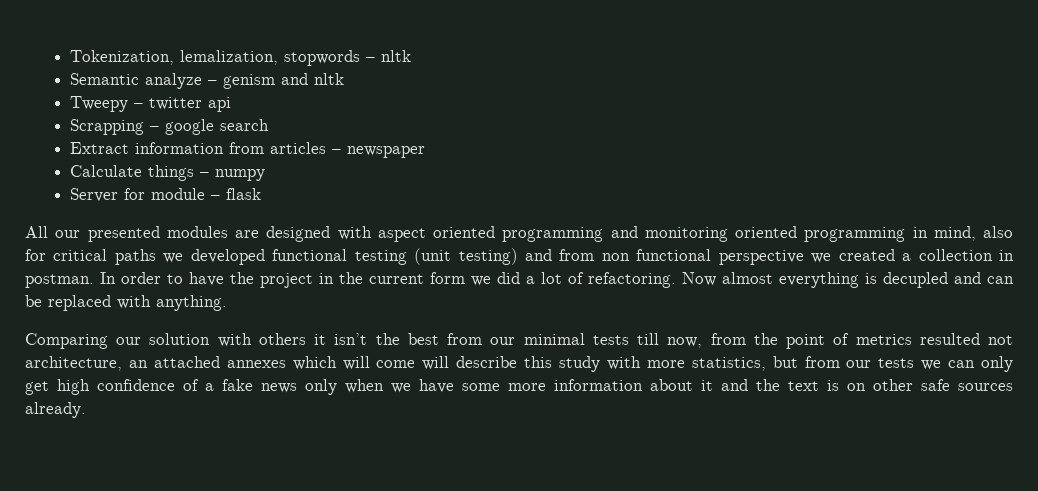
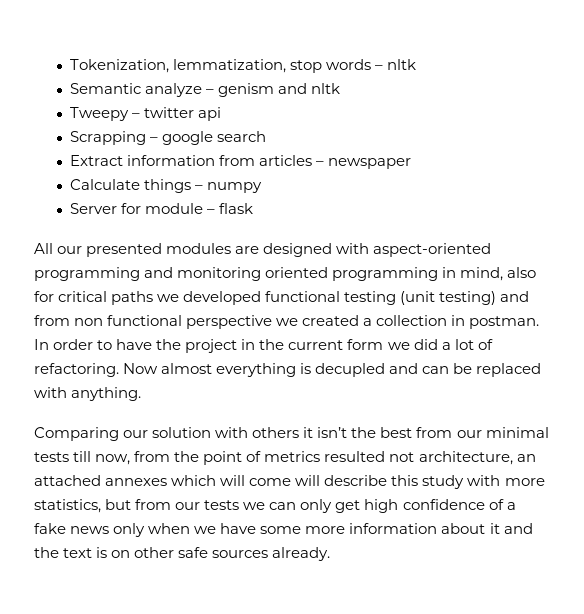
- Tokenization, lemalization, stopwords – nltk
+ Tokenization, lemmatization, stop words – nltk
- All our presented modules are designed with aspect oriented programming and monitoring oriented programming in mind, also for critical paths we developed functional testing (unit testing) and from non functional perspective we created a collection in postman.
+ All our presented modules are designed with aspect-oriented programming and monitoring oriented programming in mind, also for critical paths we developed functional testing (unit testing) and from non functional perspective we created a collection in postman.

